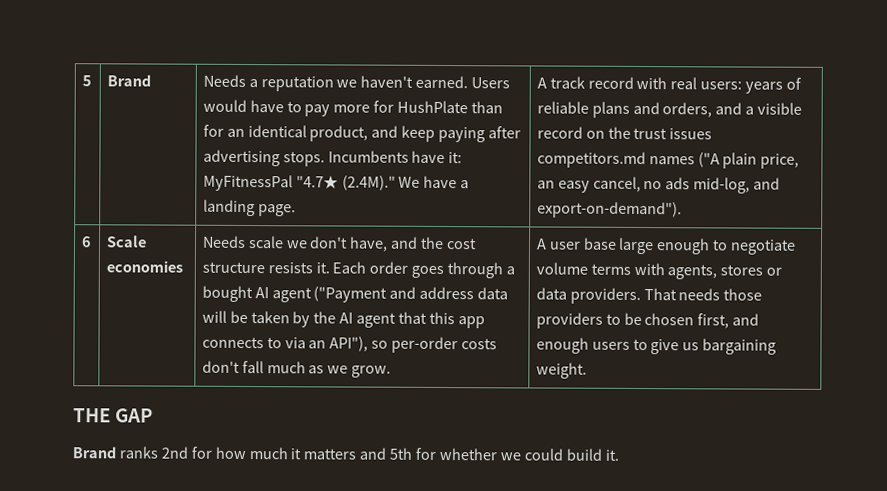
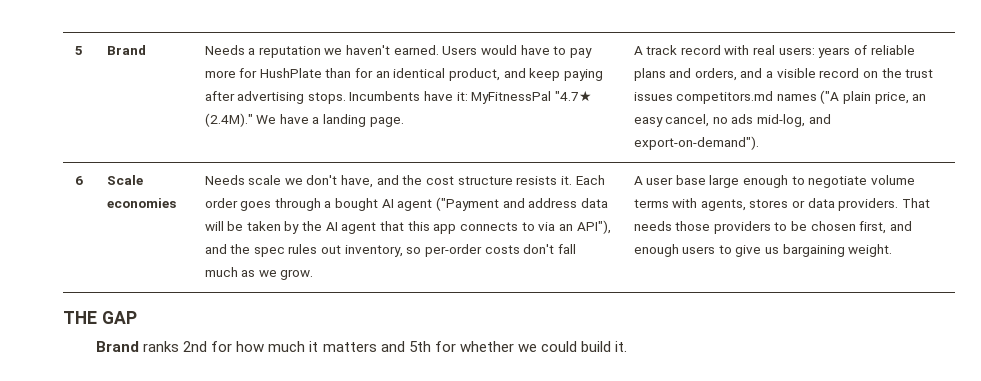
- Each order goes through a bought AI agent ("Payment and address data will be taken by the AI agent that this app connects to via an API"), so per-order costs don't fall much as we grow.
+ Each order goes through a bought AI agent ("Payment and address data will be taken by the AI agent that this app connects to via an API"), and the spec rules out inventory, so per-order costs don't fall much as we grow.

